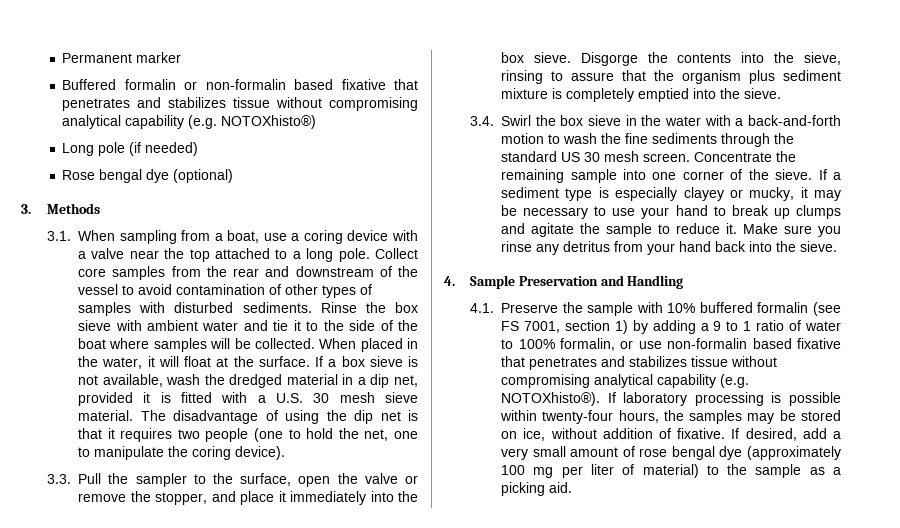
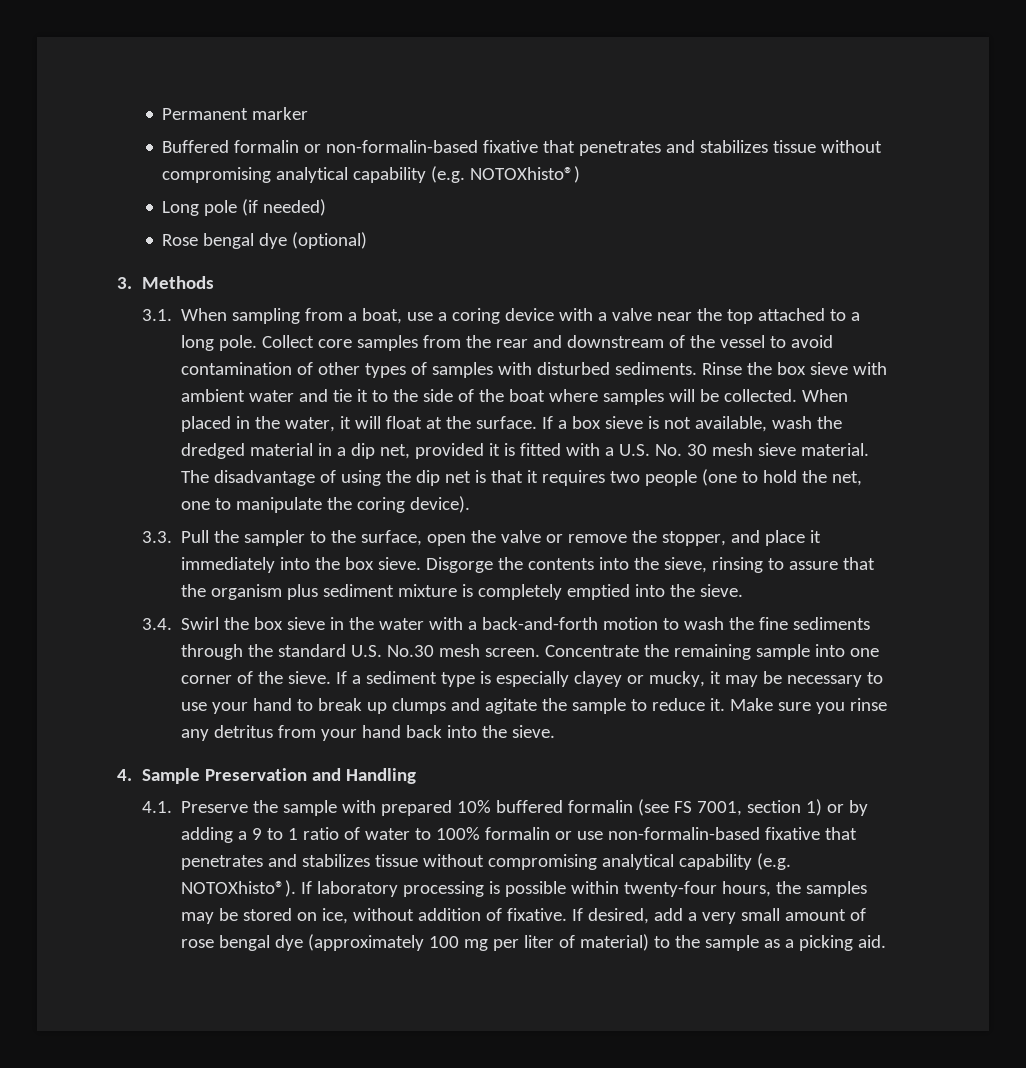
- Buffered formalin or non-formalin based fixative that penetrates and stabilizes tissue without compromising analytical capability (e.g. NOTOXhisto®)
+ Buffered formalin or non-formalin-based fixative that penetrates and stabilizes tissue without compromising analytical capability (e.g. NOTOXhisto®)
- If a box sieve is not available, wash the dredged material in a dip net, provided it is fitted with a U.S. 30 mesh sieve material.
+ If a box sieve is not available, wash the dredged material in a dip net, provided it is fitted with a U.S. No. 30 mesh sieve material.
- 3.4. Swirl the box sieve in the water with a back-and-forth motion to wash the fine sediments through the standard US 30 mesh screen.
+ 3.4. Swirl the box sieve in the water with a back-and-forth motion to wash the fine sediments through the standard U.S. No.30 mesh screen.
- 4.1. Preserve the sample with 10% buffered formalin (see FS 7001, section 1) by adding a 9 to 1 ratio of water to 100% formalin, or use non-formalin based fixative that penetrates and stabilizes tissue without compromising analytical capability (e.g. NOTOXhisto®).
+ 4.1. Preserve the sample with prepared 10% buffered formalin (see FS 7001, section 1) or by adding a 9 to 1 ratio of water to 100% formalin or use non-formalin-based fixative that penetrates and stabilizes tissue without compromising analytical capability (e.g. NOTOXhisto®).

